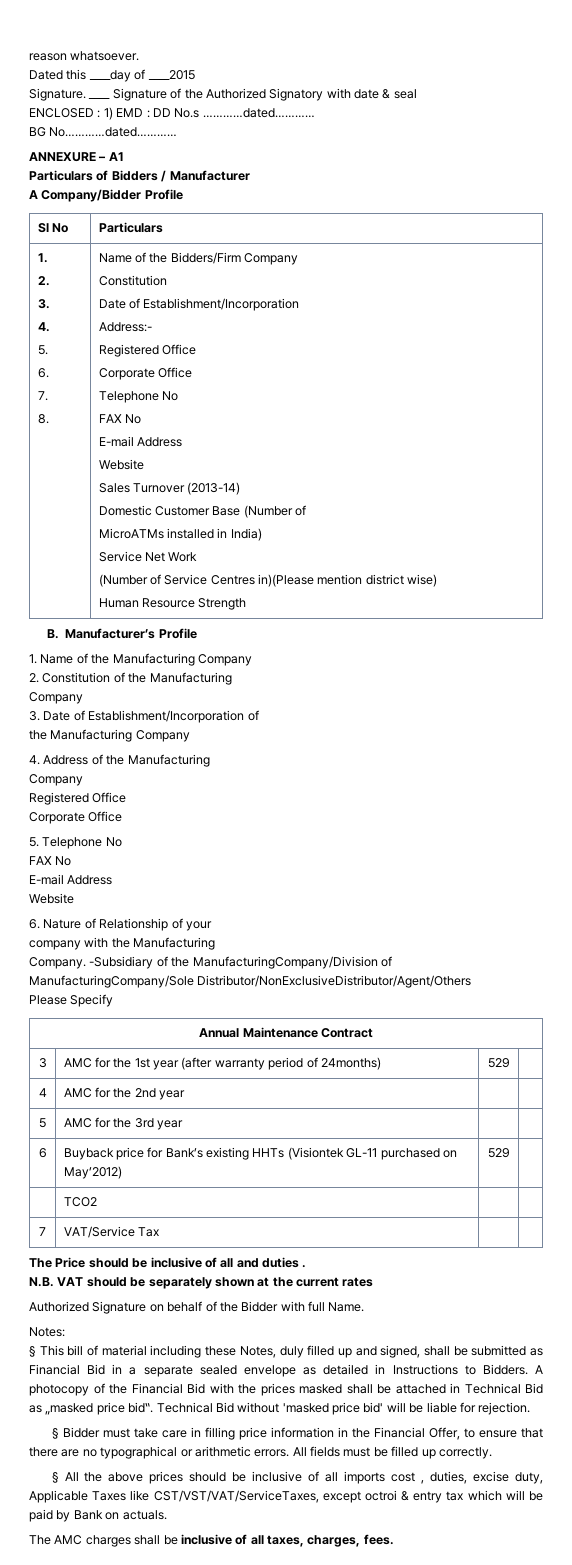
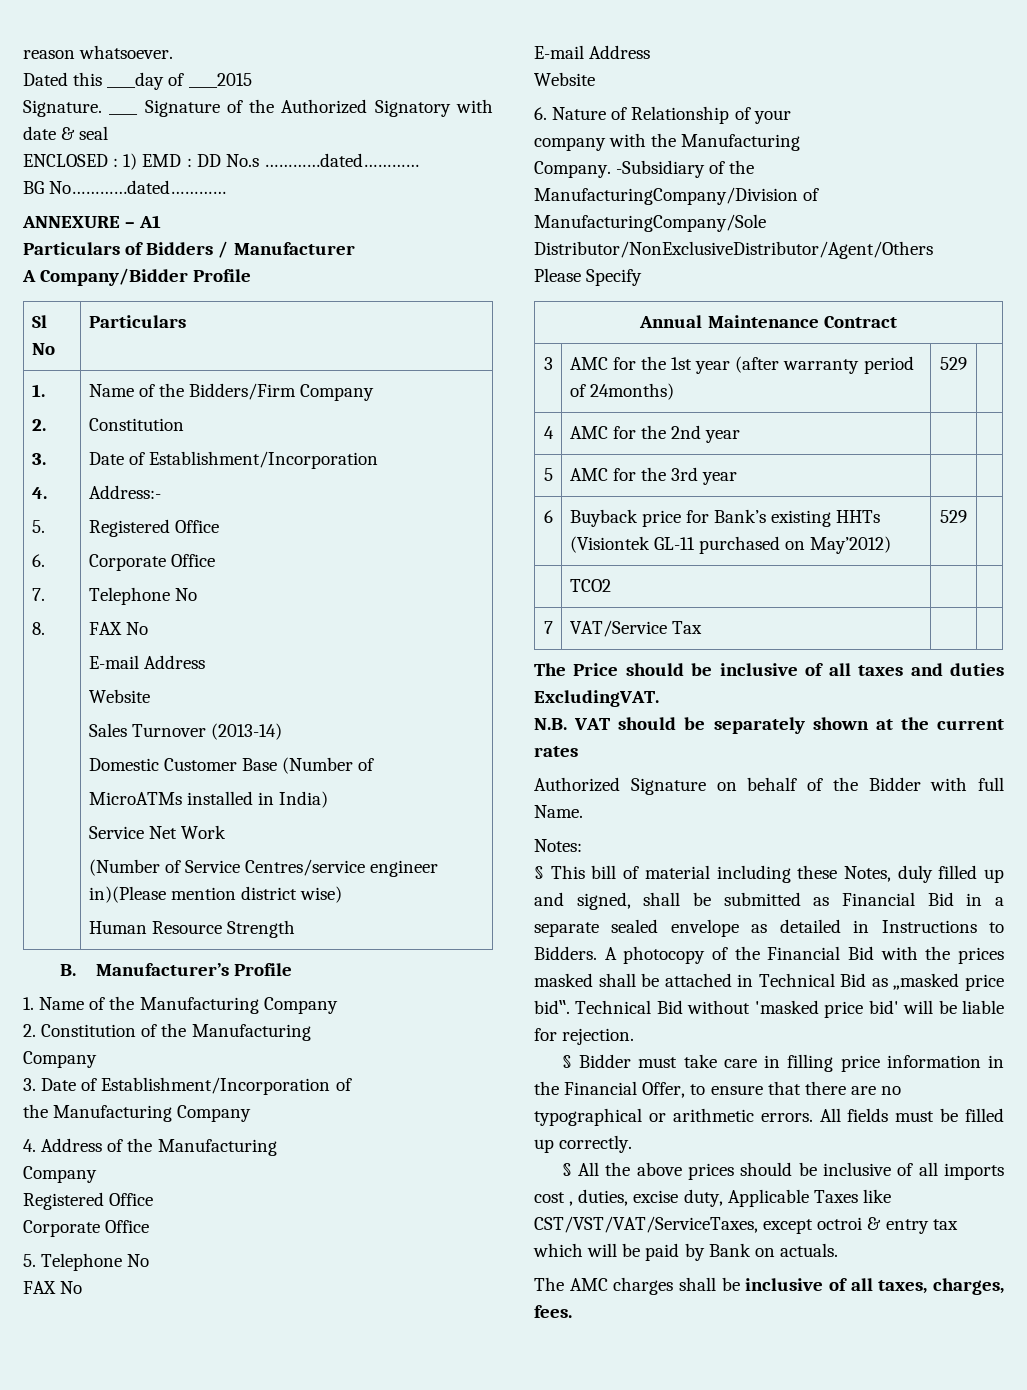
- (Number of Service Centres in)(Please mention district wise)
+ (Number of Service Centres/service engineer in)(Please mention district wise)
- The Price should be inclusive of all and duties .
+ The Price should be inclusive of all taxes and duties ExcludingVAT.

